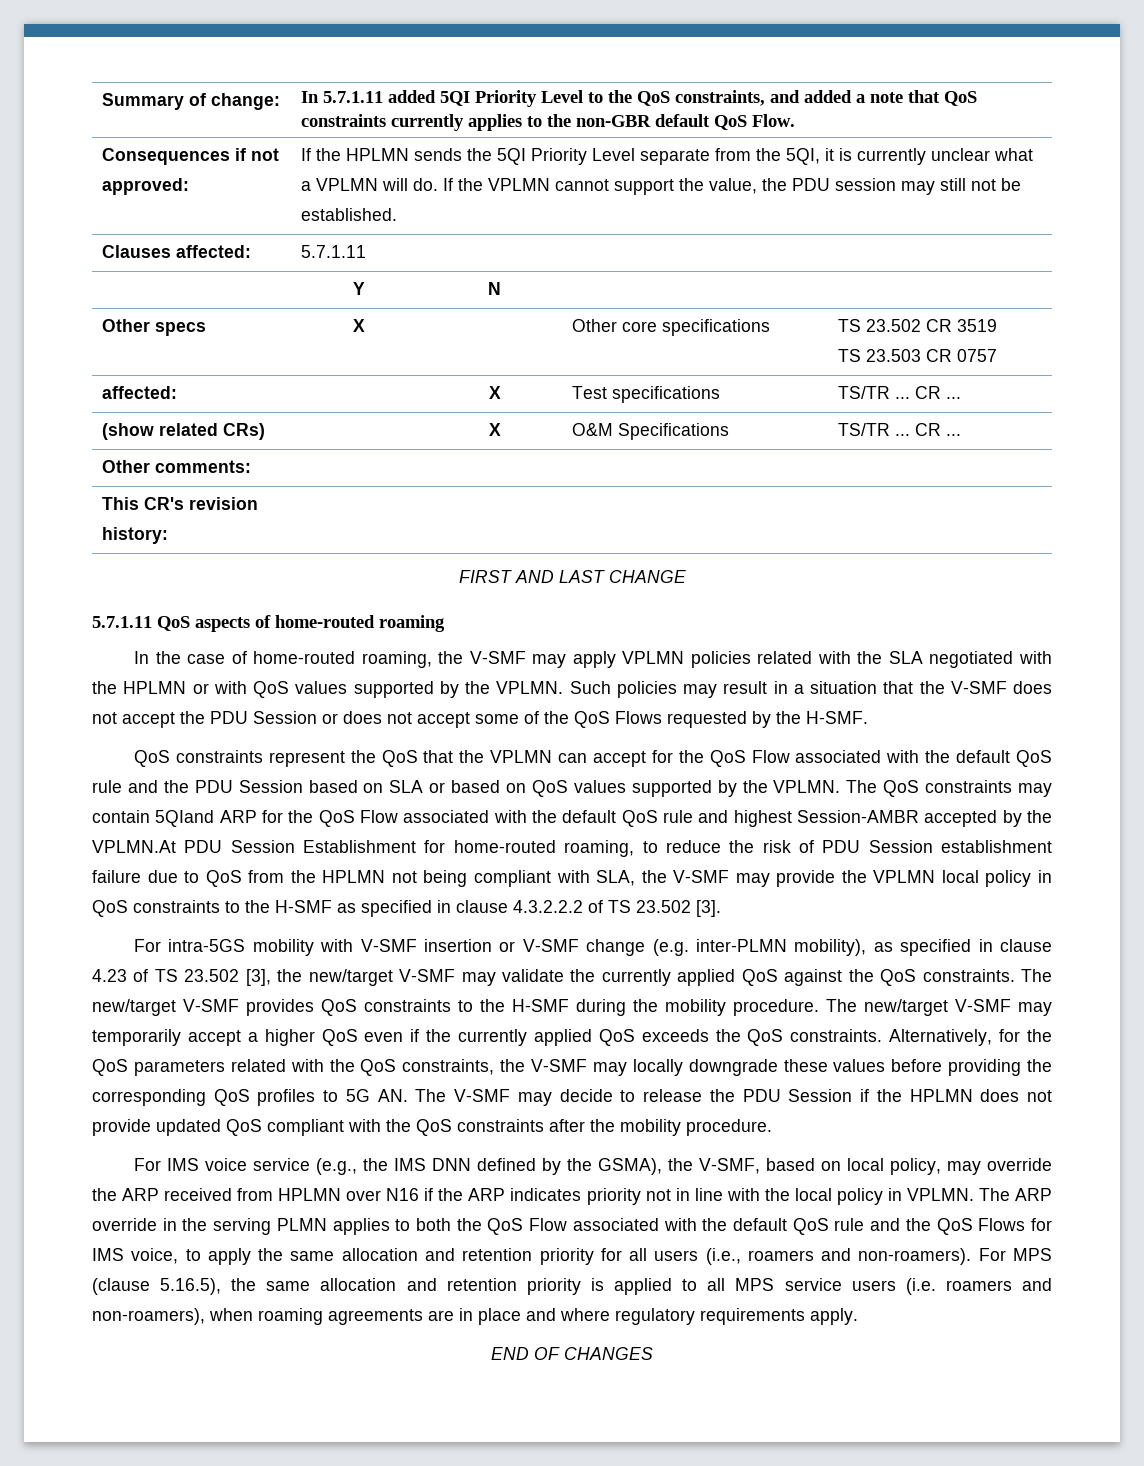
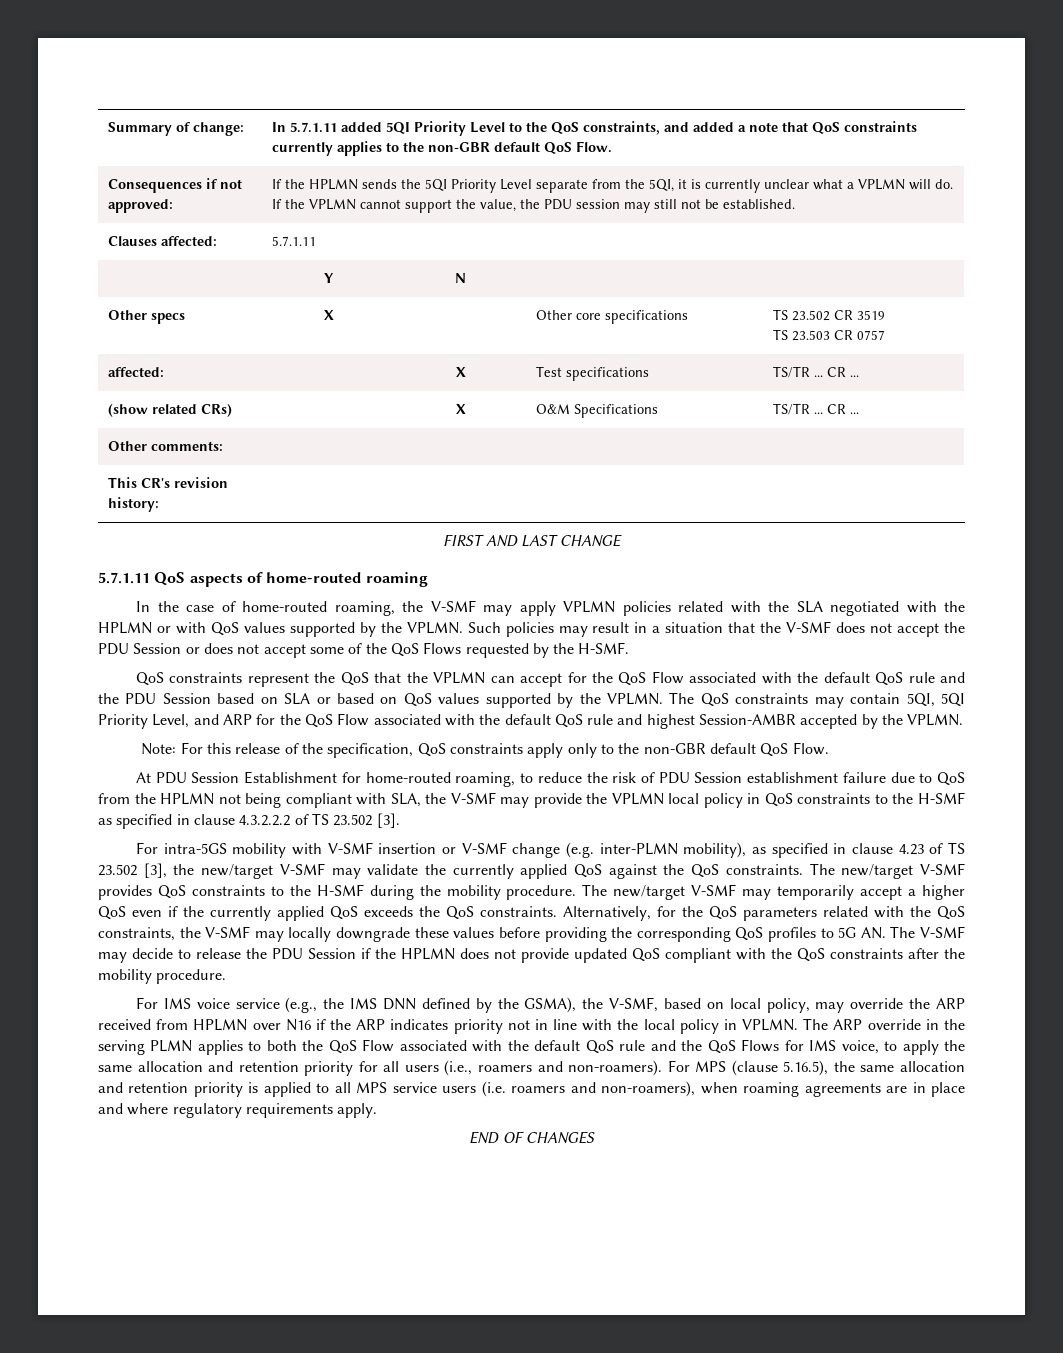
- The QoS constraints may contain 5QIand ARP for the QoS Flow associated with the default QoS rule and highest Session-AMBR accepted by the VPLMN.At PDU Session Establishment for home-routed roaming, to reduce the risk of PDU Session establishment failure due to QoS from the HPLMN not being compliant with SLA, the V-SMF may provide the VPLMN local policy in QoS constraints to the H-SMF as specified in clause 4.3.2.2.2 of TS 23.502 [3].
+ The QoS constraints may contain 5QI, 5QI Priority Level, and ARP for the QoS Flow associated with the default QoS rule and highest Session-AMBR accepted by the VPLMN.
+ Note: For this release of the specification, QoS constraints apply only to the non-GBR default QoS Flow.
+ At PDU Session Establishment for home-routed roaming, to reduce the risk of PDU Session establishment failure due to QoS from the HPLMN not being compliant with SLA, the V-SMF may provide the VPLMN local policy in QoS constraints to the H-SMF as specified in clause 4.3.2.2.2 of TS 23.502 [3].

